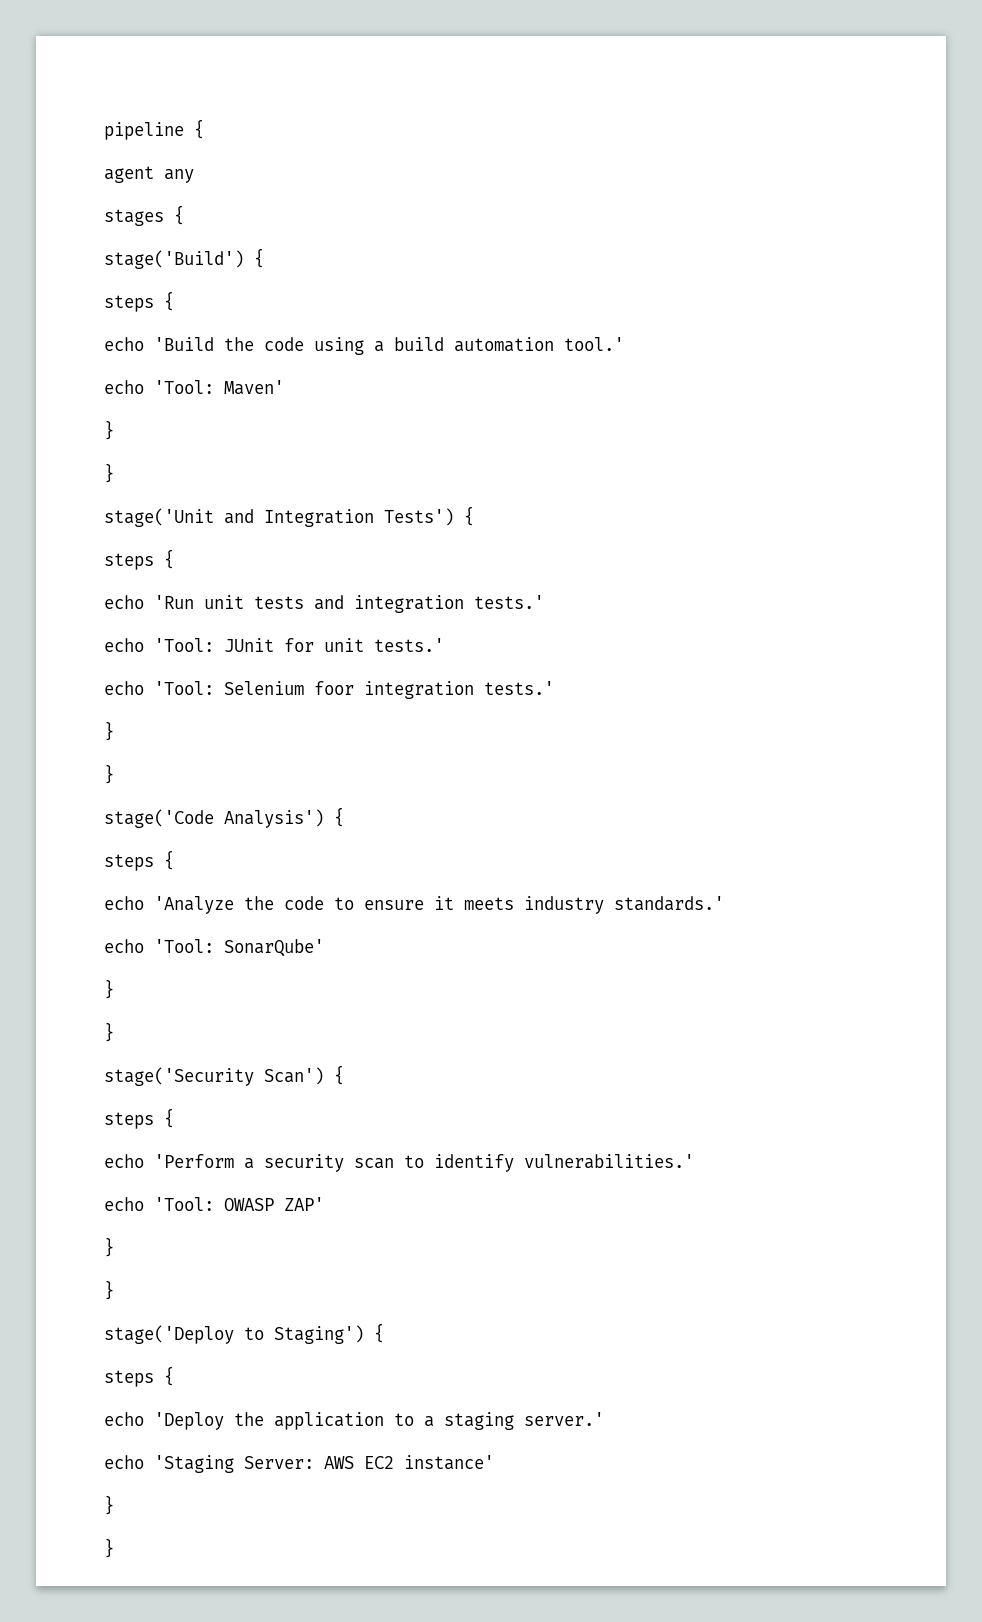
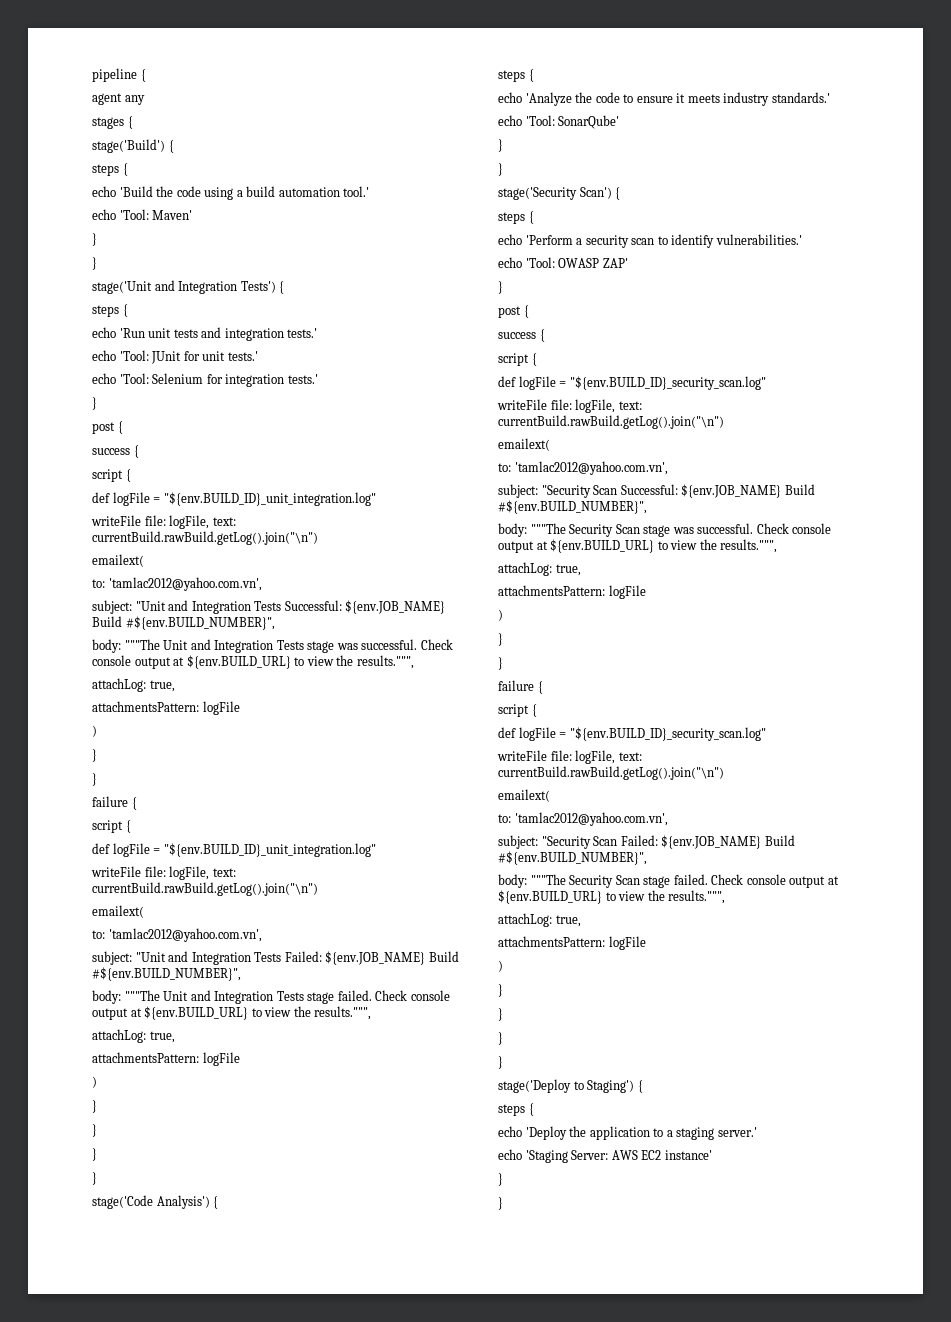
- echo 'Tool: Selenium foor integration tests.'
+ echo 'Tool: Selenium for integration tests.'
+ }
+ post {
+ success {
+ script {
+ def logFile = "${env.BUILD_ID}_unit_integration.log"
+ writeFile file: logFile, text: currentBuild.rawBuild.getLog().join("\n")
+ emailext(
+ to: 'tamlac2012@yahoo.com.vn',
+ subject: "Unit and Integration Tests Successful: ${env.JOB_NAME} Build #${env.BUILD_NUMBER}",
+ body: """The Unit and Integration Tests stage was successful. Check console output at ${env.BUILD_URL} to view the results.""",
+ attachLog: true,
+ attachmentsPattern: logFile
+ )
+ }
+ }
+ failure {
+ script {
+ def logFile = "${env.BUILD_ID}_unit_integration.log"
+ writeFile file: logFile, text: currentBuild.rawBuild.getLog().join("\n")
+ emailext(
+ to: 'tamlac2012@yahoo.com.vn',
+ subject: "Unit and Integration Tests Failed: ${env.JOB_NAME} Build #${env.BUILD_NUMBER}",
+ body: """The Unit and Integration Tests stage failed. Check console output at ${env.BUILD_URL} to view the results.""",
+ attachLog: true,
+ attachmentsPattern: logFile
+ )
+ }
+ }
  echo 'Tool: OWASP ZAP'
+ }
+ post {
+ success {
+ script {
+ def logFile = "${env.BUILD_ID}_security_scan.log"
+ writeFile file: logFile, text: currentBuild.rawBuild.getLog().join("\n")
+ emailext(
+ to: 'tamlac2012@yahoo.com.vn',
+ subject: "Security Scan Successful: ${env.JOB_NAME} Build #${env.BUILD_NUMBER}",
+ body: """The Security Scan stage was successful. Check console output at ${env.BUILD_URL} to view the results.""",
+ attachLog: true,
+ attachmentsPattern: logFile
+ )
+ }
+ }
+ failure {
+ script {
+ def logFile = "${env.BUILD_ID}_security_scan.log"
+ writeFile file: logFile, text: currentBuild.rawBuild.getLog().join("\n")
+ emailext(
+ to: 'tamlac2012@yahoo.com.vn',
+ subject: "Security Scan Failed: ${env.JOB_NAME} Build #${env.BUILD_NUMBER}",
+ body: """The Security Scan stage failed. Check console output at ${env.BUILD_URL} to view the results.""",
+ attachLog: true,
+ attachmentsPattern: logFile
+ )
+ }
+ }

